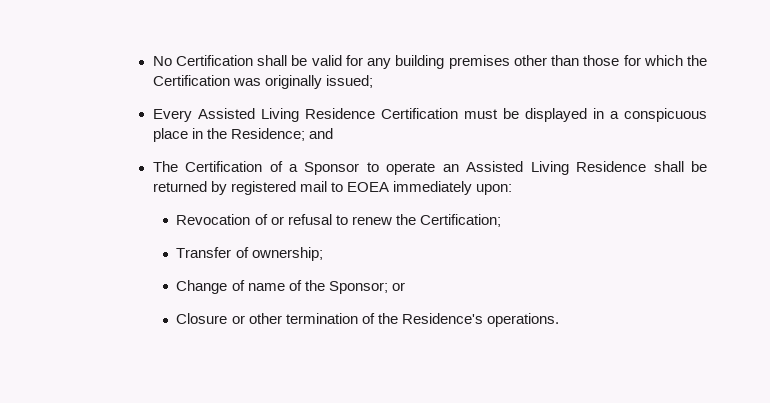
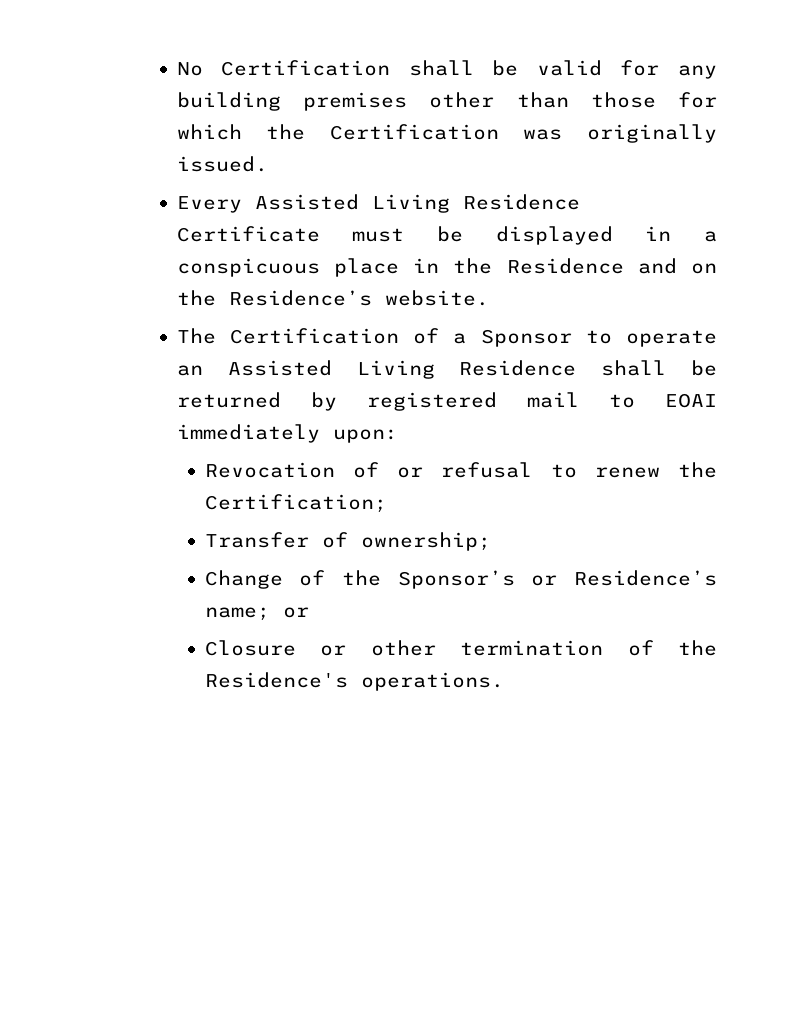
- No Certification shall be valid for any building premises other than those for which the Certification was originally issued;
+ No Certification shall be valid for any building premises other than those for which the Certification was originally issued.
- Every Assisted Living Residence Certification must be displayed in a conspicuous place in the Residence; and
+ Every Assisted Living Residence Certificate must be displayed in a conspicuous place in the Residence and on the Residence’s website.
- The Certification of a Sponsor to operate an Assisted Living Residence shall be returned by registered mail to EOEA immediately upon:
+ The Certification of a Sponsor to operate an Assisted Living Residence shall be returned by registered mail to EOAI immediately upon:
- Change of name of the Sponsor; or
+ Change of the Sponsor’s or Residence’s name; or

